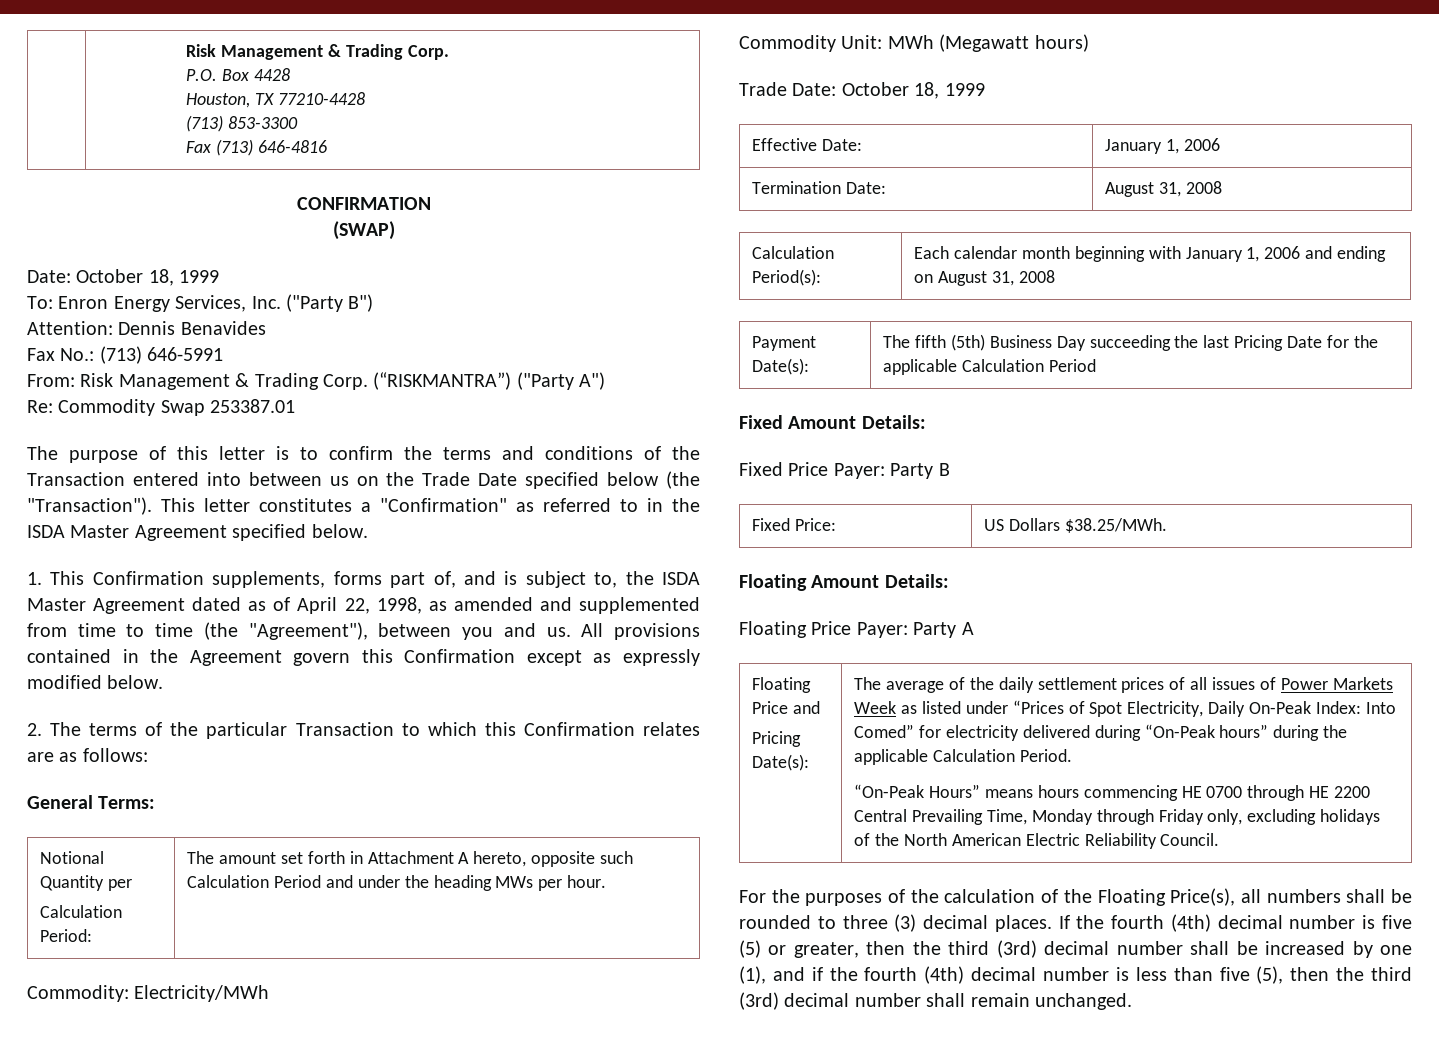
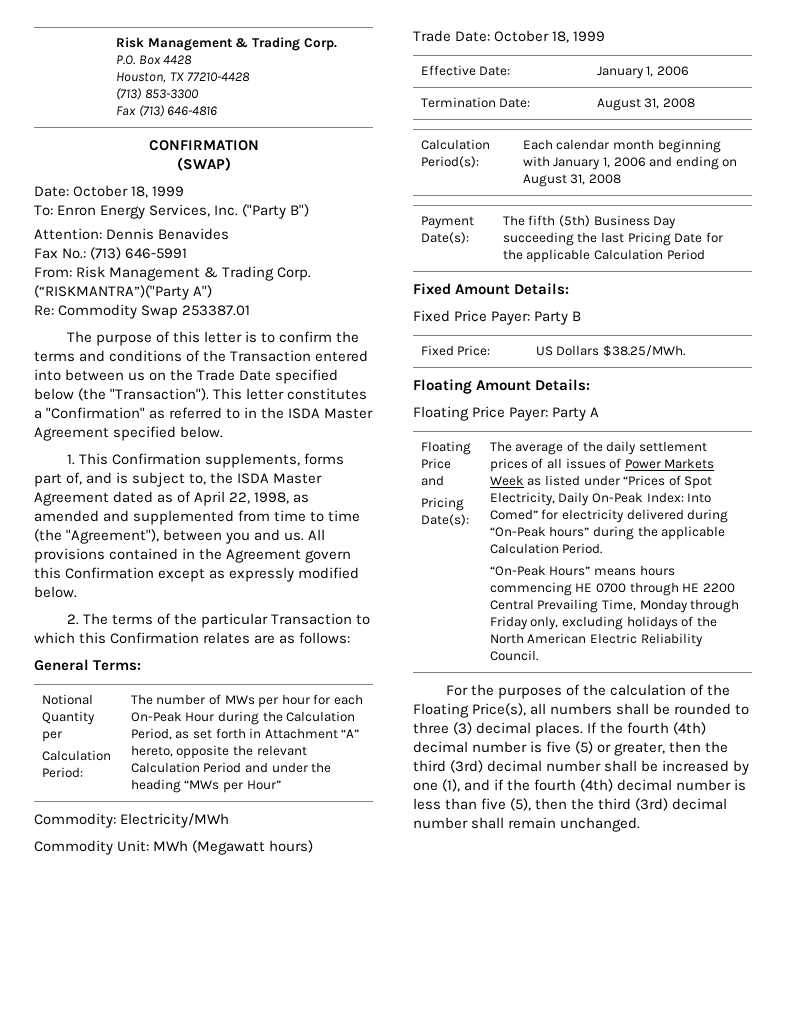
- (“RISKMANTRA”) ("Party A")
+ (“RISKMANTRA”)("Party A")
  Notional Quantity per
- Calculation Period: | The amount set forth in Attachment A hereto, opposite such Calculation Period and under the heading MWs per hour.
+ Calculation Period: | The number of MWs per hour for each On-Peak Hour during the Calculation Period, as set forth in Attachment “A” hereto, opposite the relevant Calculation Period and under the heading “MWs per Hour”

